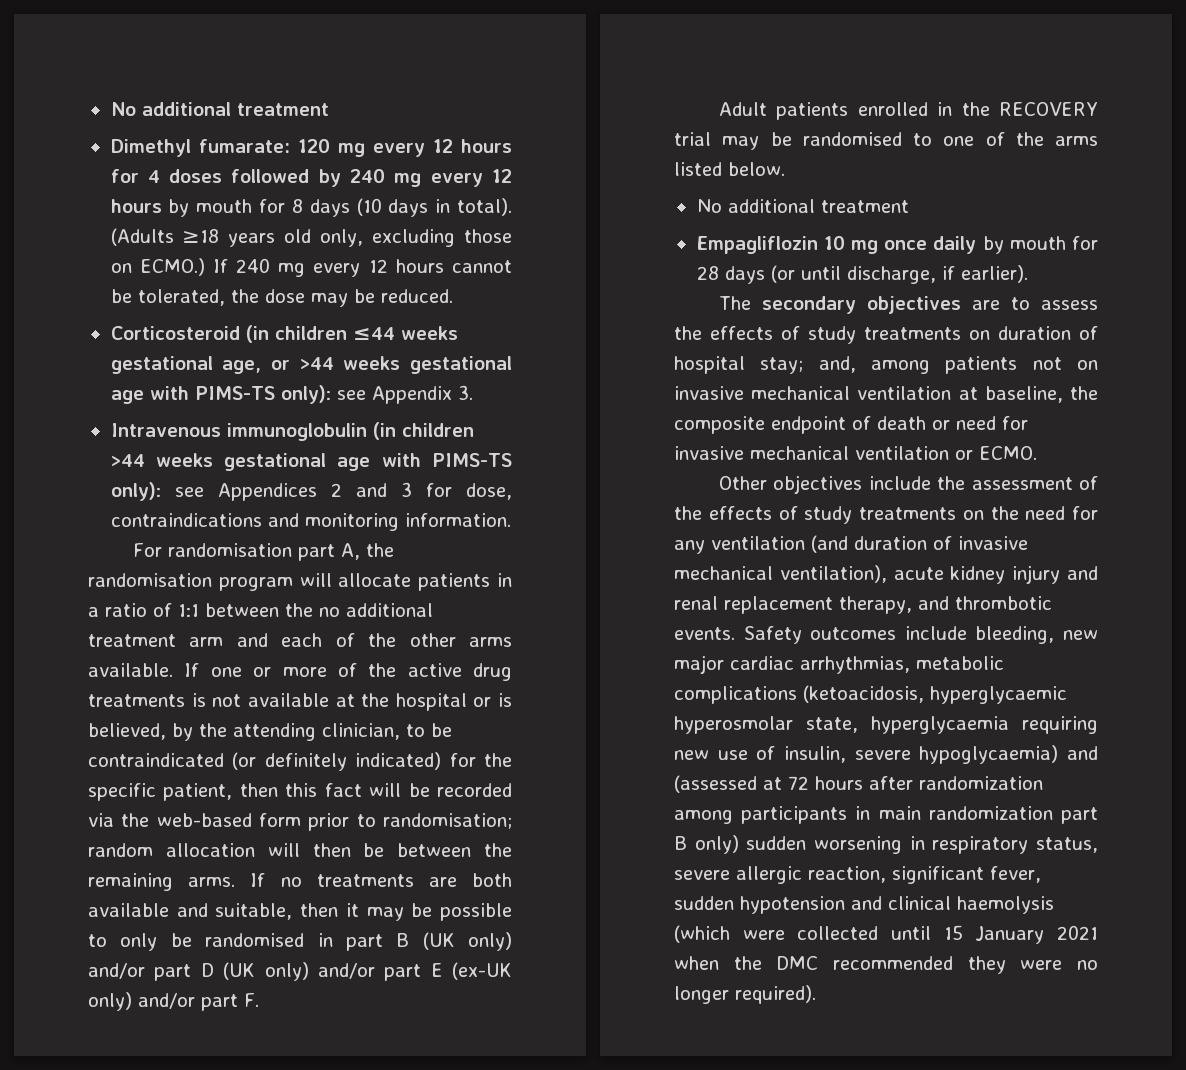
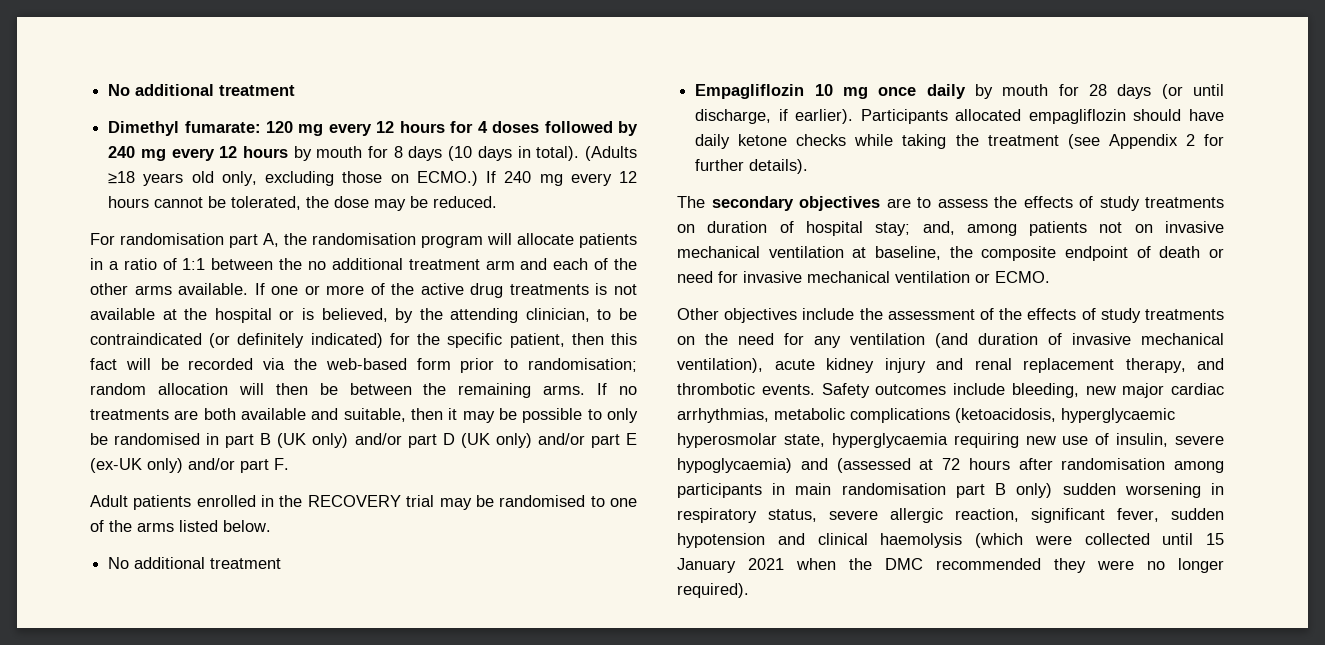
- Corticosteroid (in children ≤44 weeks gestational age, or >44 weeks gestational age with PIMS-TS only): see Appendix 3.
- Intravenous immunoglobulin (in children >44 weeks gestational age with PIMS-TS only): see Appendices 2 and 3 for dose, contraindications and monitoring information.
+ Participants allocated empagliflozin should have daily ketone checks while taking the treatment (see Appendix 2 for further details).
- Safety outcomes include bleeding, new major cardiac arrhythmias, metabolic complications (ketoacidosis, hyperglycaemic hyperosmolar state, hyperglycaemia requiring new use of insulin, severe hypoglycaemia) and (assessed at 72 hours after randomization among participants in main randomization part B only) sudden worsening in respiratory status, severe allergic reaction, significant fever, sudden hypotension and clinical haemolysis (which were collected until 15 January 2021 when the DMC recommended they were no longer required).
+ Safety outcomes include bleeding, new major cardiac arrhythmias, metabolic complications (ketoacidosis, hyperglycaemic hyperosmolar state, hyperglycaemia requiring new use of insulin, severe hypoglycaemia) and (assessed at 72 hours after randomisation among participants in main randomisation part B only) sudden worsening in respiratory status, severe allergic reaction, significant fever, sudden hypotension and clinical haemolysis (which were collected until 15 January 2021 when the DMC recommended they were no longer required).

